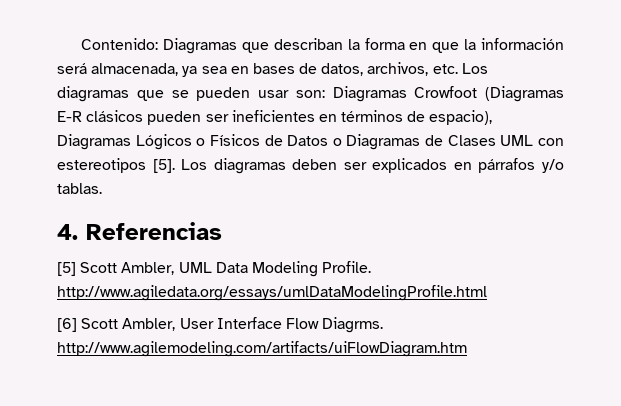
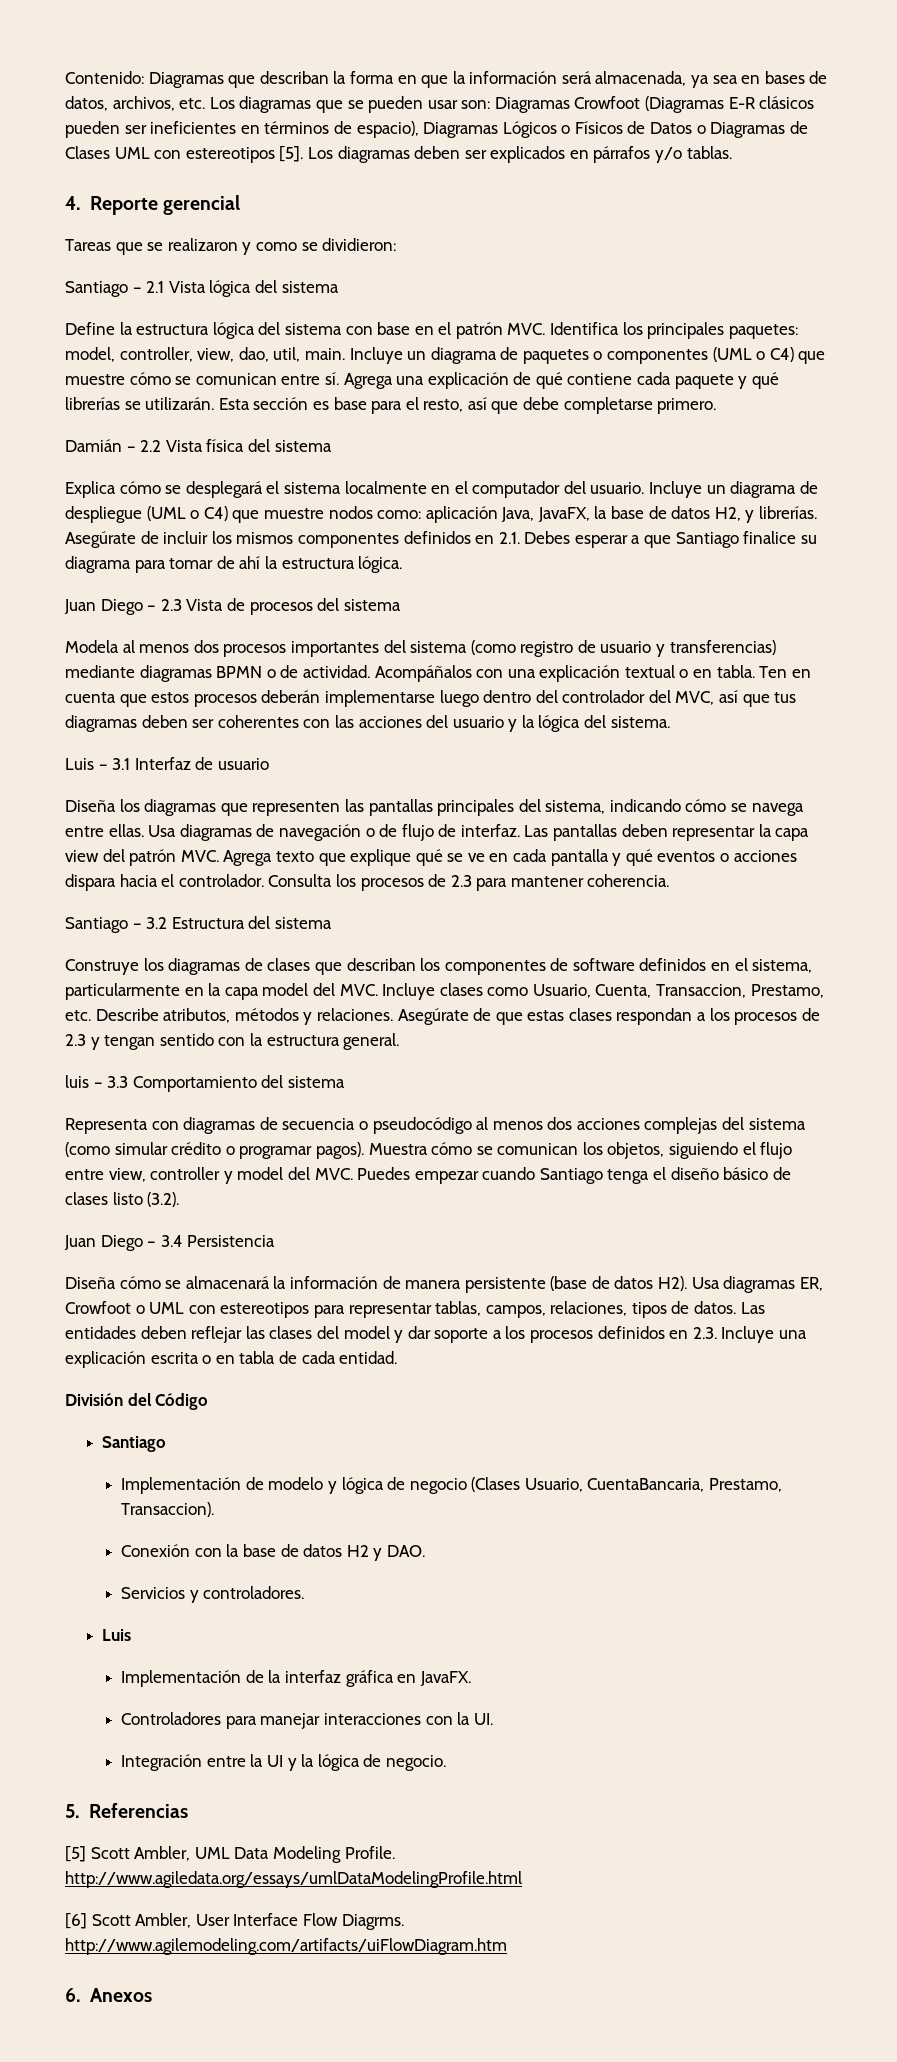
- 4. Referencias
+ 4. Reporte gerencial
+ Tareas que se realizaron y como se dividieron:
+ Santiago – 2.1 Vista lógica del sistema
+ Define la estructura lógica del sistema con base en el patrón MVC. Identifica los principales paquetes: model, controller, view, dao, util, main. Incluye un diagrama de paquetes o componentes (UML o C4) que muestre cómo se comunican entre sí. Agrega una explicación de qué contiene cada paquete y qué librerías se utilizarán. Esta sección es base para el resto, así que debe completarse primero.
+ Damián – 2.2 Vista física del sistema
+ Explica cómo se desplegará el sistema localmente en el computador del usuario. Incluye un diagrama de despliegue (UML o C4) que muestre nodos como: aplicación Java, JavaFX, la base de datos H2, y librerías. Asegúrate de incluir los mismos componentes definidos en 2.1. Debes esperar a que Santiago finalice su diagrama para tomar de ahí la estructura lógica.
+ Juan Diego – 2.3 Vista de procesos del sistema
+ Modela al menos dos procesos importantes del sistema (como registro de usuario y transferencias) mediante diagramas BPMN o de actividad. Acompáñalos con una explicación textual o en tabla. Ten en cuenta que estos procesos deberán implementarse luego dentro del controlador del MVC, así que tus diagramas deben ser coherentes con las acciones del usuario y la lógica del sistema.
+ Luis – 3.1 Interfaz de usuario
+ Diseña los diagramas que representen las pantallas principales del sistema, indicando cómo se navega entre ellas. Usa diagramas de navegación o de flujo de interfaz. Las pantallas deben representar la capa view del patrón MVC. Agrega texto que explique qué se ve en cada pantalla y qué eventos o acciones dispara hacia el controlador. Consulta los procesos de 2.3 para mantener coherencia.
+ Santiago – 3.2 Estructura del sistema
+ Construye los diagramas de clases que describan los componentes de software definidos en el sistema, particularmente en la capa model del MVC. Incluye clases como Usuario, Cuenta, Transaccion, Prestamo, etc. Describe atributos, métodos y relaciones. Asegúrate de que estas clases respondan a los procesos de 2.3 y tengan sentido con la estructura general.
+ luis – 3.3 Comportamiento del sistema
+ Representa con diagramas de secuencia o pseudocódigo al menos dos acciones complejas del sistema (como simular crédito o programar pagos). Muestra cómo se comunican los objetos, siguiendo el flujo entre view, controller y model del MVC. Puedes empezar cuando Santiago tenga el diseño básico de clases listo (3.2).
+ Juan Diego – 3.4 Persistencia
+ Diseña cómo se almacenará la información de manera persistente (base de datos H2). Usa diagramas ER, Crowfoot o UML con estereotipos para representar tablas, campos, relaciones, tipos de datos. Las entidades deben reflejar las clases del model y dar soporte a los procesos definidos en 2.3. Incluye una explicación escrita o en tabla de cada entidad.
+ División del Código
+ Santiago
+ Implementación de modelo y lógica de negocio (Clases Usuario, CuentaBancaria, Prestamo, Transaccion).
+ Conexión con la base de datos H2 y DAO.
+ Servicios y controladores.
+ Luis
+ Implementación de la interfaz gráfica en JavaFX.
+ Controladores para manejar interacciones con la UI.
+ Integración entre la UI y la lógica de negocio.
+ 5. Referencias
+ 6. Anexos

